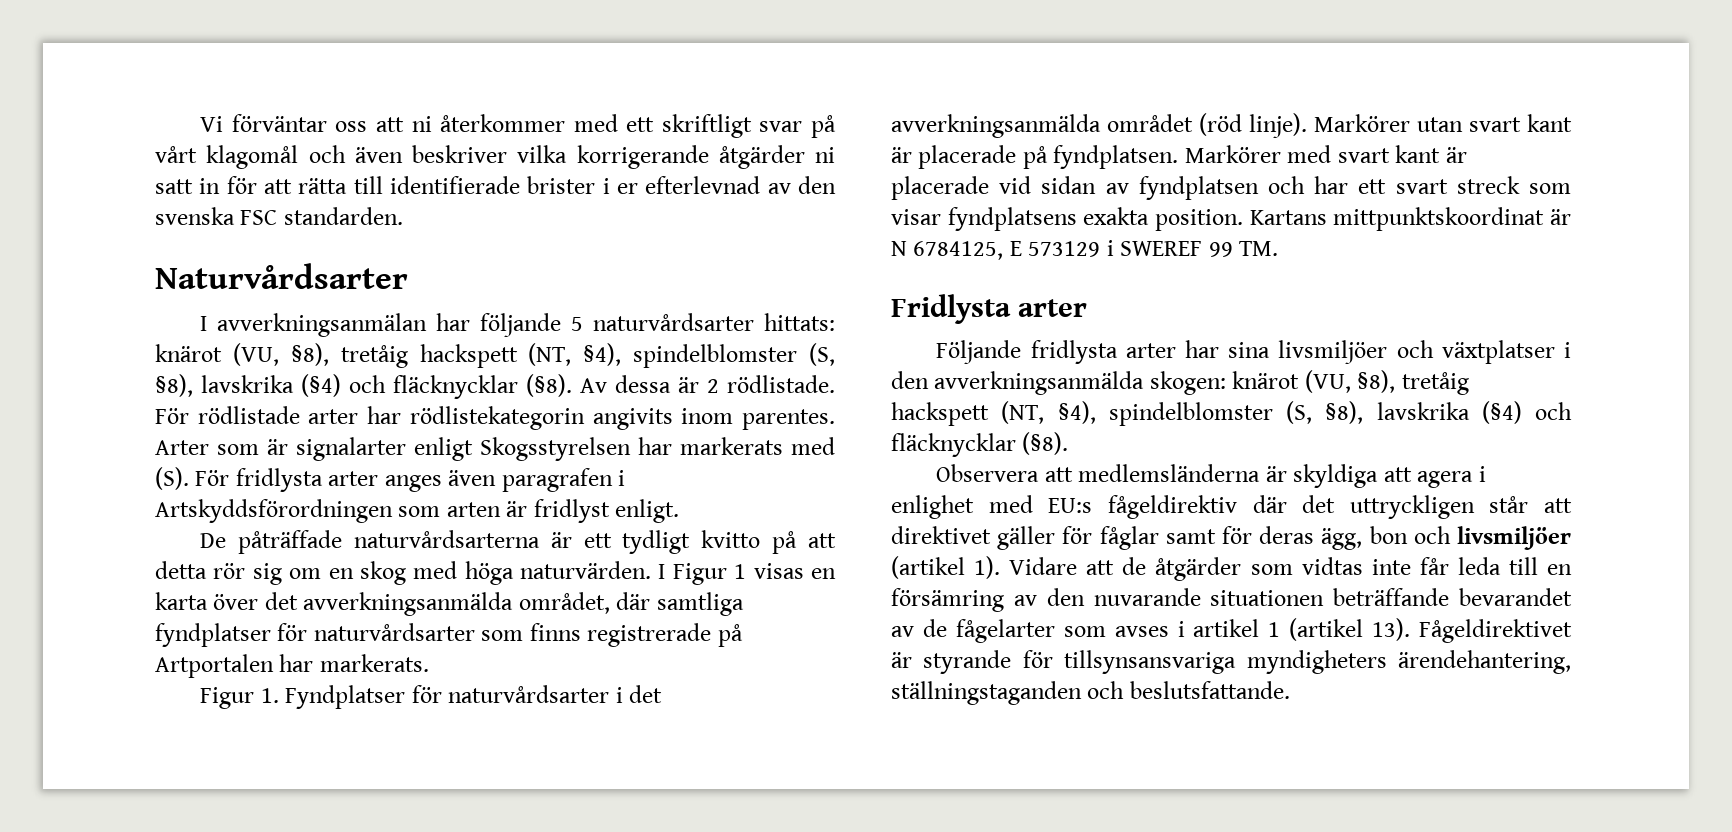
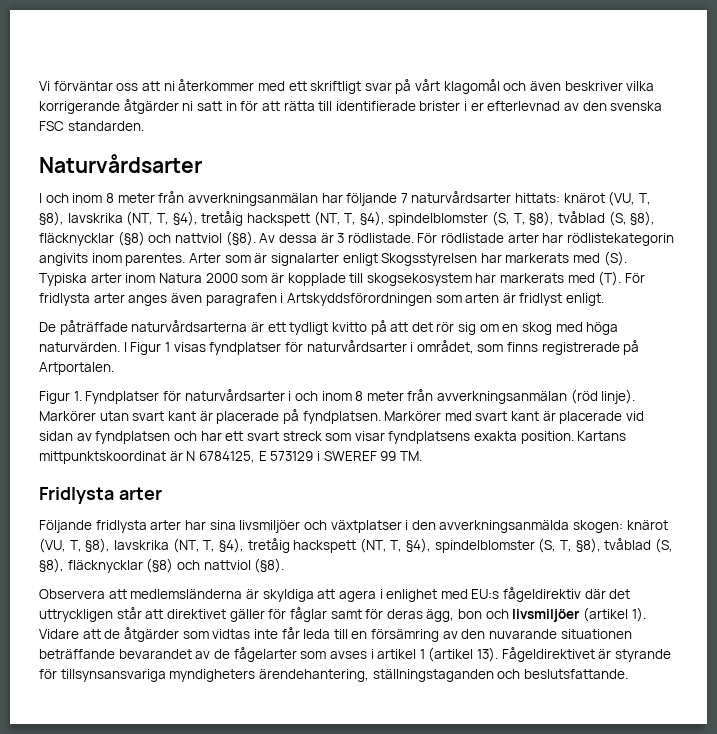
- I avverkningsanmälan har följande 5 naturvårdsarter hittats: knärot (VU, §8), tretåig hackspett (NT, §4), spindelblomster (S, §8), lavskrika (§4) och fläcknycklar (§8).
+ I och inom 8 meter från avverkningsanmälan har följande 7 naturvårdsarter hittats: knärot (VU, T, §8), lavskrika (NT, T, §4), tretåig hackspett (NT, T, §4), spindelblomster (S, T, §8), tvåblad (S, §8), fläcknycklar (§8) och nattviol (§8).
- Av dessa är 2 rödlistade.
+ Av dessa är 3 rödlistade.
- Arter som är signalarter enligt Skogsstyrelsen har markerats med (S). För fridlysta arter anges även paragrafen i Artskyddsförordningen som arten är fridlyst enligt.
+ Arter som är signalarter enligt Skogsstyrelsen har markerats med (S). Typiska arter inom Natura 2000 som är kopplade till skogsekosystem har markerats med (T). För fridlysta arter anges även paragrafen i Artskyddsförordningen som arten är fridlyst enligt.
- De påträffade naturvårdsarterna är ett tydligt kvitto på att detta rör sig om en skog med höga naturvärden.
+ De påträffade naturvårdsarterna är ett tydligt kvitto på att det rör sig om en skog med höga naturvärden.
- I Figur 1 visas en karta över det avverkningsanmälda området, där samtliga fyndplatser för naturvårdsarter som finns registrerade på Artportalen har markerats.
+ I Figur 1 visas fyndplatser för naturvårdsarter i området, som finns registrerade på Artportalen.
- Figur 1. Fyndplatser för naturvårdsarter i det avverkningsanmälda området (röd linje).
+ Figur 1. Fyndplatser för naturvårdsarter i och inom 8 meter från avverkningsanmälan (röd linje).
- Följande fridlysta arter har sina livsmiljöer och växtplatser i den avverkningsanmälda skogen: knärot (VU, §8), tretåig hackspett (NT, §4), spindelblomster (S, §8), lavskrika (§4) och fläcknycklar (§8).
+ Följande fridlysta arter har sina livsmiljöer och växtplatser i den avverkningsanmälda skogen: knärot (VU, T, §8), lavskrika (NT, T, §4), tretåig hackspett (NT, T, §4), spindelblomster (S, T, §8), tvåblad (S, §8), fläcknycklar (§8) och nattviol (§8).

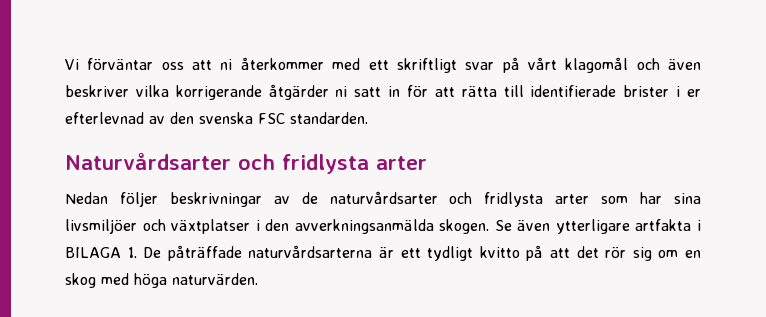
- Naturvårdsarter
- I och inom 8 meter från avverkningsanmälan har följande 7 naturvårdsarter hittats: knärot (VU, T, §8), lavskrika (NT, T, §4), tretåig hackspett (NT, T, §4), spindelblomster (S, T, §8), tvåblad (S, §8), fläcknycklar (§8) och nattviol (§8). Av dessa är 3 rödlistade. För rödlistade arter har rödlistekategorin angivits inom parentes. Arter som är signalarter enligt Skogsstyrelsen har markerats med (S). Typiska arter inom Natura 2000 som är kopplade till skogsekosystem har markerats med (T). För fridlysta arter anges även paragrafen i Artskyddsförordningen som arten är fridlyst enligt.
- De påträffade naturvårdsarterna är ett tydligt kvitto på att det rör sig om en skog med höga naturvärden. I Figur 1 visas fyndplatser för naturvårdsarter i området, som finns registrerade på Artportalen.
- Figur 1. Fyndplatser för naturvårdsarter i och inom 8 meter från avverkningsanmälan (röd linje). Markörer utan svart kant är placerade på fyndplatsen. Markörer med svart kant är placerade vid sidan av fyndplatsen och har ett svart streck som visar fyndplatsens exakta position. Kartans mittpunktskoordinat är N 6784125, E 573129 i SWEREF 99 TM.
- Fridlysta arter
- Följande fridlysta arter har sina livsmiljöer och växtplatser i den avverkningsanmälda skogen: knärot (VU, T, §8), lavskrika (NT, T, §4), tretåig hackspett (NT, T, §4), spindelblomster (S, T, §8), tvåblad (S, §8), fläcknycklar (§8) och nattviol (§8).
- Observera att medlemsländerna är skyldiga att agera i enlighet med EU:s fågeldirektiv där det uttryckligen står att direktivet gäller för fåglar samt för deras ägg, bon och livsmiljöer (artikel 1). Vidare att de åtgärder som vidtas inte får leda till en försämring av den nuvarande situationen beträffande bevarandet av de fågelarter som avses i artikel 1 (artikel 13). Fågeldirektivet är styrande för tillsynsansvariga myndigheters ärendehantering, ställningstaganden och beslutsfattande.
+ Naturvårdsarter och fridlysta arter
+ Nedan följer beskrivningar av de naturvårdsarter och fridlysta arter som har sina livsmiljöer och växtplatser i den avverkningsanmälda skogen. Se även ytterligare artfakta i BILAGA 1. De påträffade naturvårdsarterna är ett tydligt kvitto på att det rör sig om en skog med höga naturvärden.

